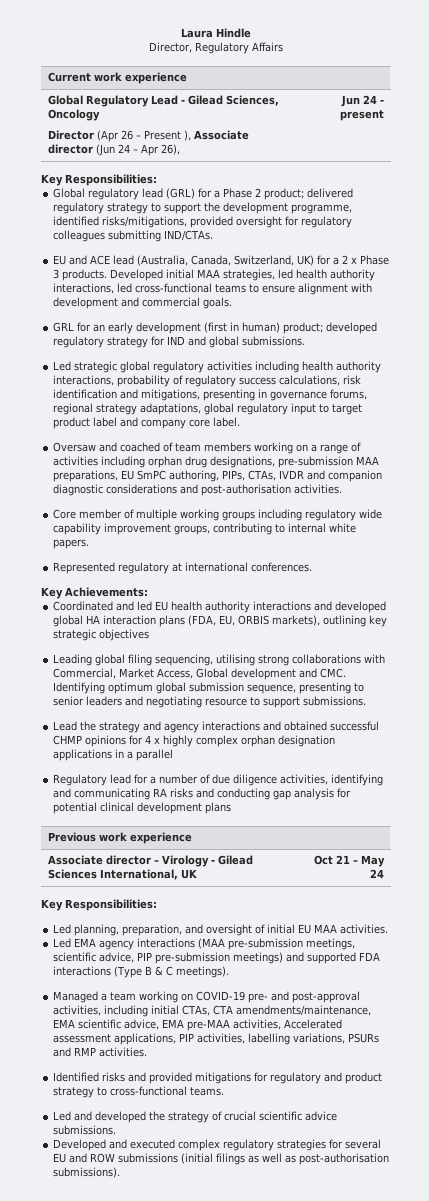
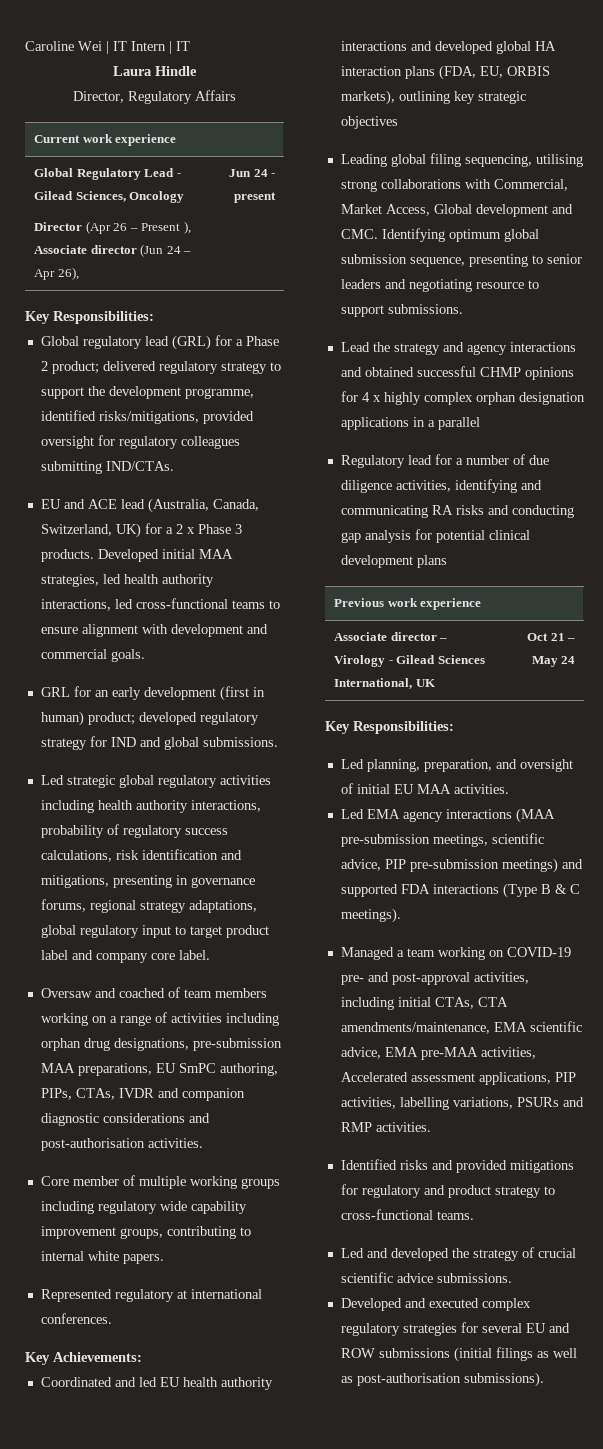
+ Caroline Wei | IT Intern | IT

